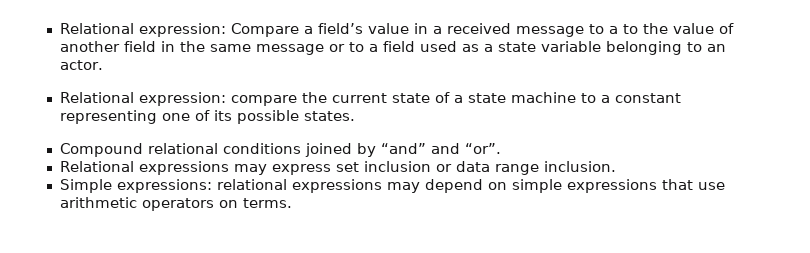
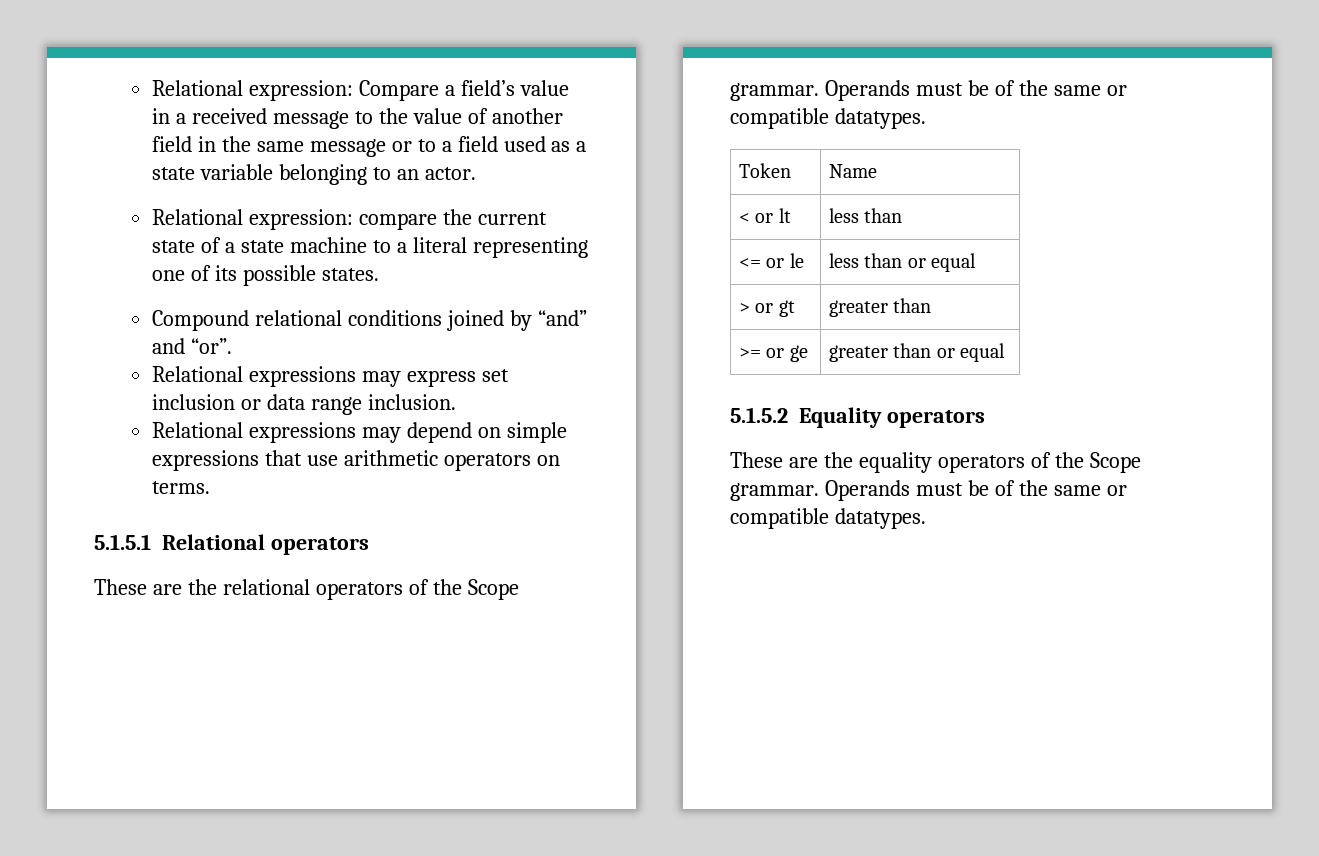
- Relational expression: Compare a field’s value in a received message to a to the value of another field in the same message or to a field used as a state variable belonging to an actor.
+ Relational expression: Compare a field’s value in a received message to the value of another field in the same message or to a field used as a state variable belonging to an actor.
- Relational expression: compare the current state of a state machine to a constant representing one of its possible states.
+ Relational expression: compare the current state of a state machine to a literal representing one of its possible states.
- Simple expressions: relational expressions may depend on simple expressions that use arithmetic operators on terms.
+ Relational expressions may depend on simple expressions that use arithmetic operators on terms.
+ 5.1.5.1 Relational operators
+ These are the relational operators of the Scope grammar. Operands must be of the same or compatible datatypes.
+ Token | Name
+ < or lt | less than
+ <= or le | less than or equal
+ > or gt | greater than
+ >= or ge | greater than or equal
+ 5.1.5.2 Equality operators
+ These are the equality operators of the Scope grammar. Operands must be of the same or compatible datatypes.

